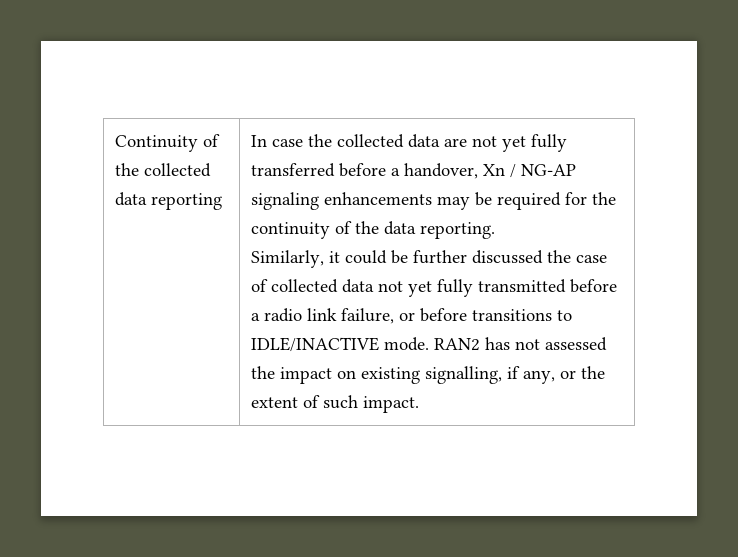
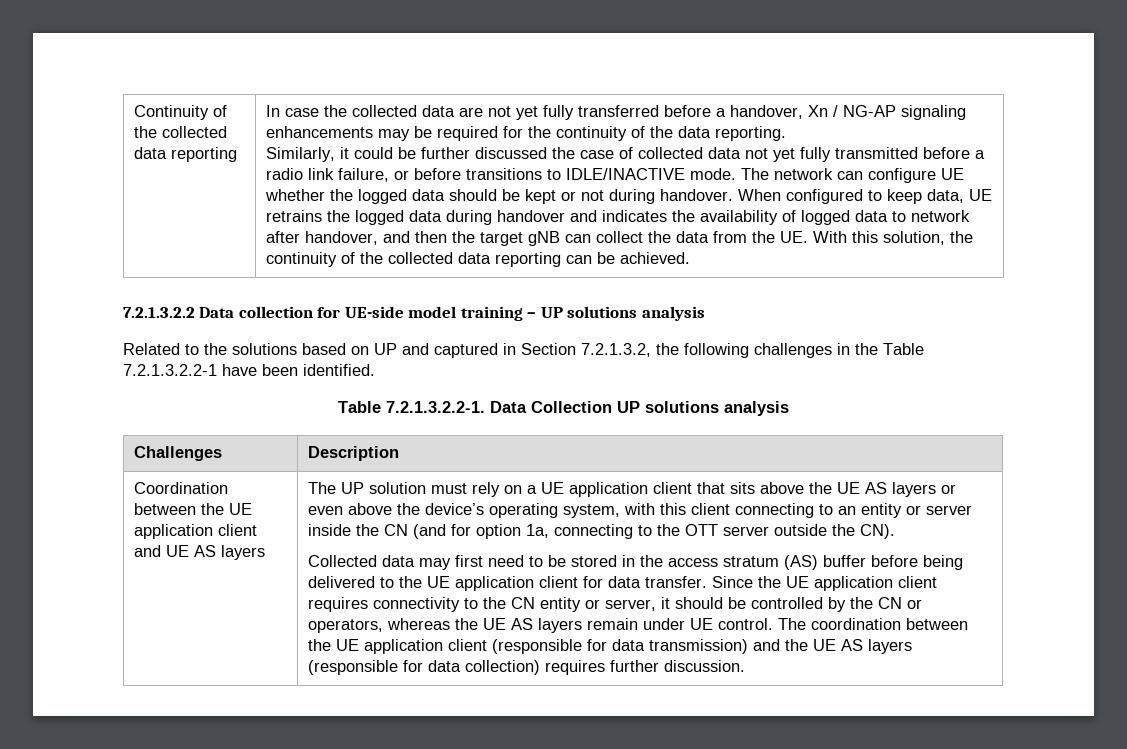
- RAN2 has not assessed the impact on existing signalling, if any, or the extent of such impact.
+ The network can configure UE whether the logged data should be kept or not during handover. When configured to keep data, UE retrains the logged data during handover and indicates the availability of logged data to network after handover, and then the target gNB can collect the data from the UE. With this solution, the continuity of the collected data reporting can be achieved.
+ 7.2.1.3.2.2 Data collection for UE-side model training – UP solutions analysis
+ Related to the solutions based on UP and captured in Section 7.2.1.3.2, the following challenges in the Table 7.2.1.3.2.2-1 have been identified.
+ Table 7.2.1.3.2.2-1. Data Collection UP solutions analysis
+ Challenges | Description
+ Coordination between the UE application client and UE AS layers | The UP solution must rely on a UE application client that sits above the UE AS layers or even above the device’s operating system, with this client connecting to an entity or server inside the CN (and for option 1a, connecting to the OTT server outside the CN).
+ Collected data may first need to be stored in the access stratum (AS) buffer before being delivered to the UE application client for data transfer. Since the UE application client requires connectivity to the CN entity or server, it should be controlled by the CN or operators, whereas the UE AS layers remain under UE control. The coordination between the UE application client (responsible for data transmission) and the UE AS layers (responsible for data collection) requires further discussion.

